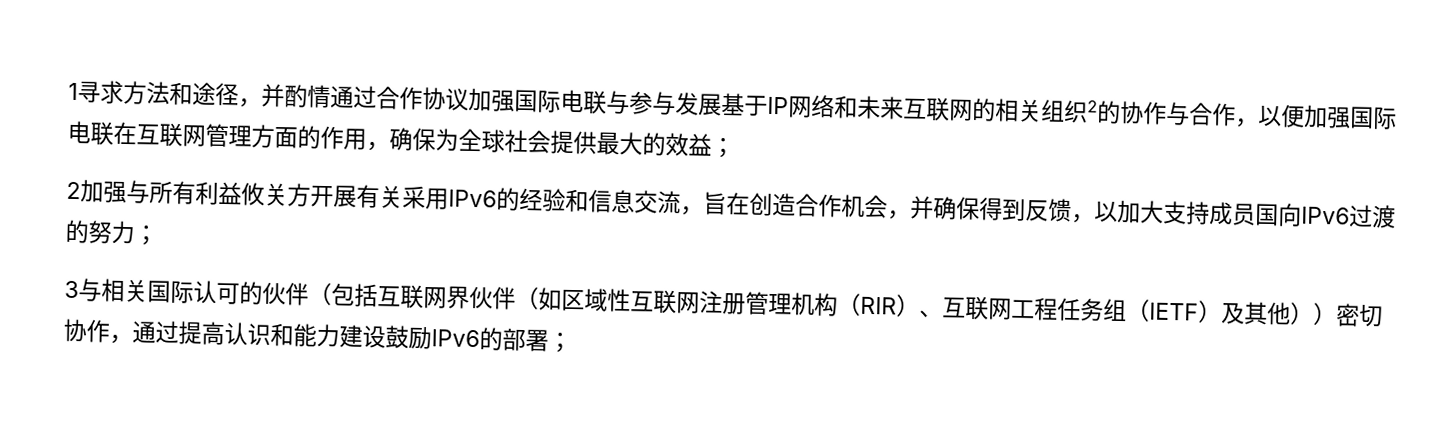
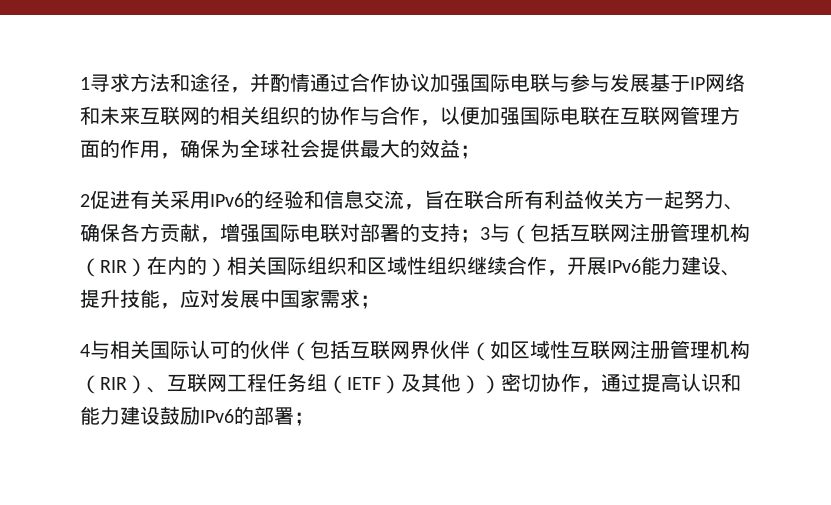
- 1寻求方法和途径，并酌情通过合作协议加强国际电联与参与发展基于IP网络和未来互联网的相关组织2的协作与合作，以便加强国际电联在互联网管理方面的作用，确保为全球社会提供最大的效益；
+ 1寻求方法和途径，并酌情通过合作协议加强国际电联与参与发展基于IP网络和未来互联网的相关组织的协作与合作，以便加强国际电联在互联网管理方面的作用，确保为全球社会提供最大的效益；
- 2加强与所有利益攸关方开展有关采用IPv6的经验和信息交流，旨在创造合作机会，并确保得到反馈，以加大支持成员国向IPv6过渡的努力；
- 3与相关国际认可的伙伴（包括互联网界伙伴（如区域性互联网注册管理机构（RIR）、互联网工程任务组（IETF）及其他））密切协作，通过提高认识和能力建设鼓励IPv6的部署；
+ 2促进有关采用IPv6的经验和信息交流，旨在联合所有利益攸关方一起努力、确保各方贡献，增强国际电联对部署的支持；3与（包括互联网注册管理机构（RIR）在内的）相关国际组织和区域性组织继续合作，开展IPv6能力建设、提升技能，应对发展中国家需求；
+ 4与相关国际认可的伙伴（包括互联网界伙伴（如区域性互联网注册管理机构（RIR）、互联网工程任务组（IETF）及其他））密切协作，通过提高认识和能力建设鼓励IPv6的部署；

